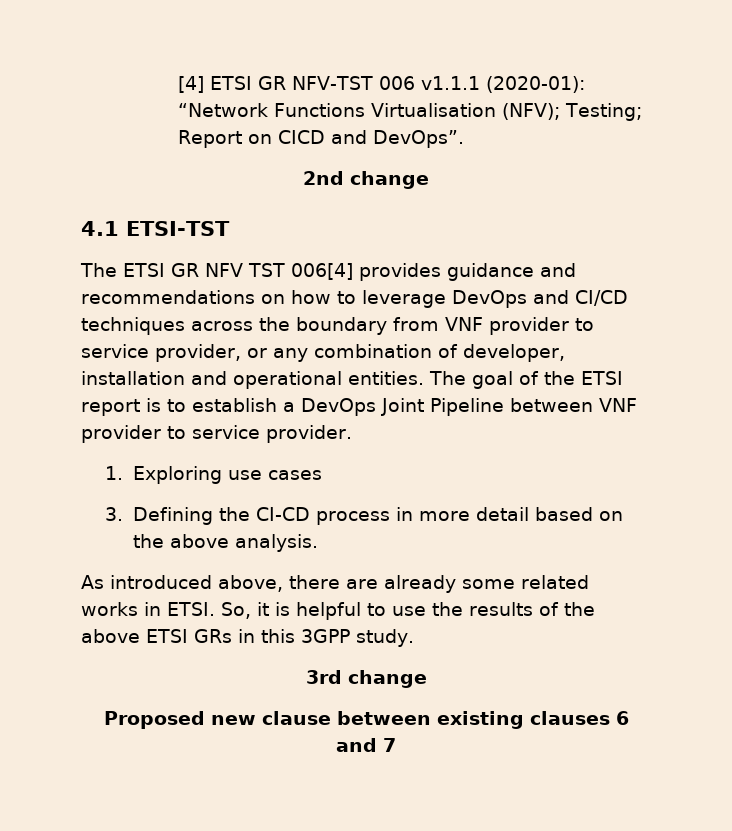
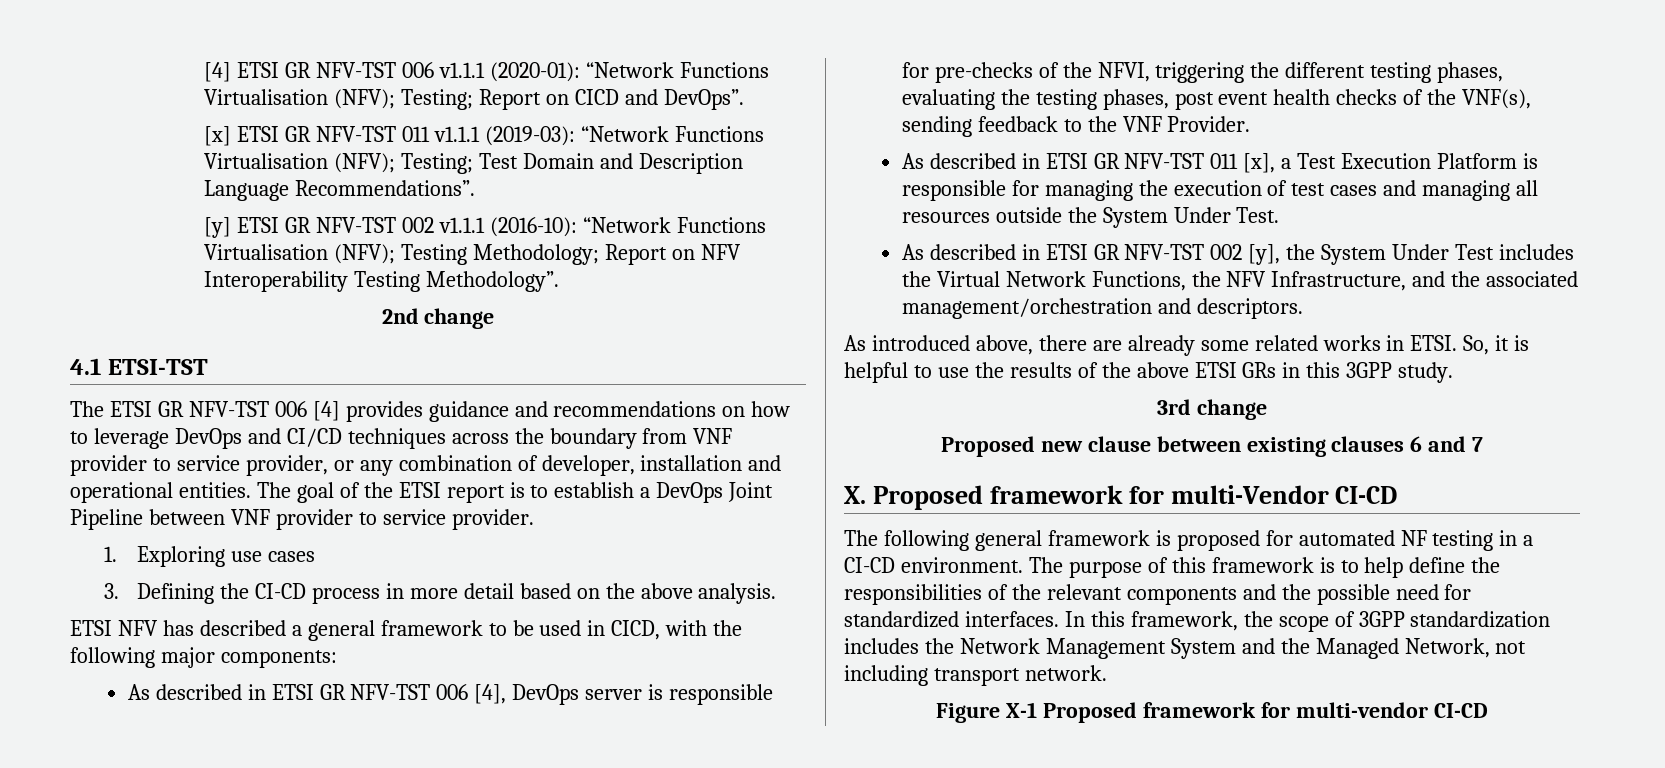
+ [x] ETSI GR NFV-TST 011 v1.1.1 (2019-03): “Network Functions Virtualisation (NFV); Testing; Test Domain and Description Language Recommendations”.
+ [y] ETSI GR NFV-TST 002 v1.1.1 (2016-10): “Network Functions Virtualisation (NFV); Testing Methodology; Report on NFV Interoperability Testing Methodology”.
- The ETSI GR NFV TST 006[4] provides guidance and recommendations on how to leverage DevOps and CI/CD techniques across the boundary from VNF provider to service provider, or any combination of developer, installation and operational entities.
+ The ETSI GR NFV-TST 006 [4] provides guidance and recommendations on how to leverage DevOps and CI/CD techniques across the boundary from VNF provider to service provider, or any combination of developer, installation and operational entities.
+ ETSI NFV has described a general framework to be used in CICD, with the following major components:
+ As described in ETSI GR NFV-TST 006 [4], DevOps server is responsible for pre-checks of the NFVI, triggering the different testing phases, evaluating the testing phases, post event health checks of the VNF(s), sending feedback to the VNF Provider.
+ As described in ETSI GR NFV-TST 011 [x], a Test Execution Platform is responsible for managing the execution of test cases and managing all resources outside the System Under Test.
+ As described in ETSI GR NFV-TST 002 [y], the System Under Test includes the Virtual Network Functions, the NFV Infrastructure, and the associated management/orchestration and descriptors.
+ X. Proposed framework for multi-Vendor CI-CD
+ The following general framework is proposed for automated NF testing in a CI-CD environment. The purpose of this framework is to help define the responsibilities of the relevant components and the possible need for standardized interfaces. In this framework, the scope of 3GPP standardization includes the Network Management System and the Managed Network, not including transport network.
+ Figure X-1 Proposed framework for multi-vendor CI-CD

